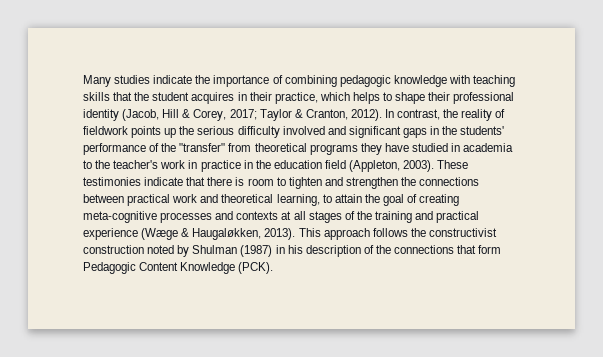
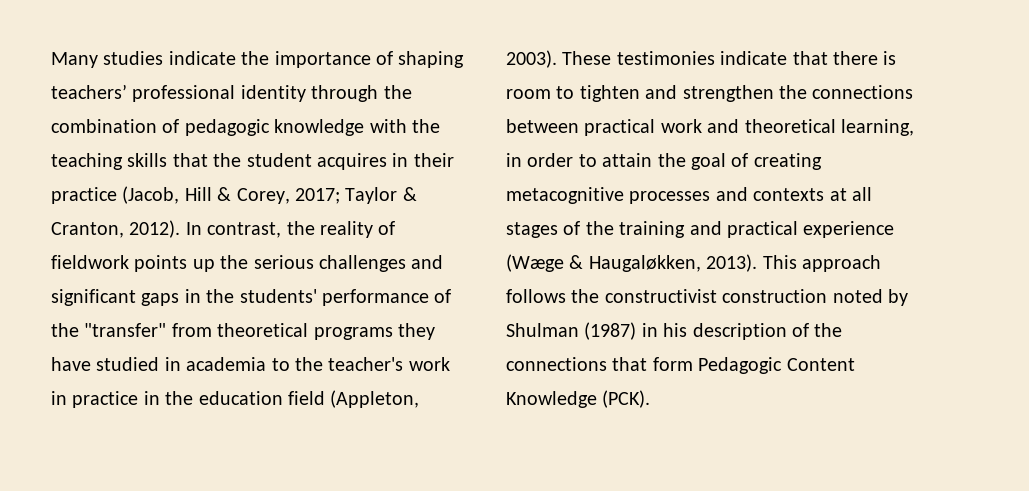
- Many studies indicate the importance of combining pedagogic knowledge with teaching skills that the student acquires in their practice, which helps to shape their professional identity (Jacob, Hill & Corey, 2017; Taylor & Cranton, 2012).
+ Many studies indicate the importance of shaping teachers’ professional identity through the combination of pedagogic knowledge with the teaching skills that the student acquires in their practice (Jacob, Hill & Corey, 2017; Taylor & Cranton, 2012).
- In contrast, the reality of fieldwork points up the serious difficulty involved and significant gaps in the students' performance of the "transfer" from theoretical programs they have studied in academia to the teacher's work in practice in the education field (Appleton, 2003).
+ In contrast, the reality of fieldwork points up the serious challenges and significant gaps in the students' performance of the "transfer" from theoretical programs they have studied in academia to the teacher's work in practice in the education field (Appleton, 2003).
- These testimonies indicate that there is room to tighten and strengthen the connections between practical work and theoretical learning, to attain the goal of creating meta-cognitive processes and contexts at all stages of the training and practical experience (Wæge & Haugaløkken, 2013).
+ These testimonies indicate that there is room to tighten and strengthen the connections between practical work and theoretical learning, in order to attain the goal of creating metacognitive processes and contexts at all stages of the training and practical experience (Wæge & Haugaløkken, 2013).

